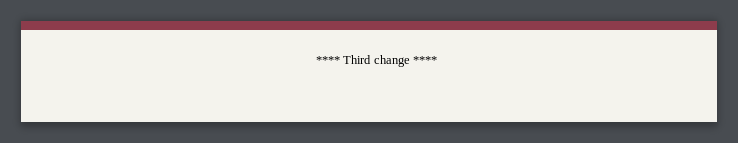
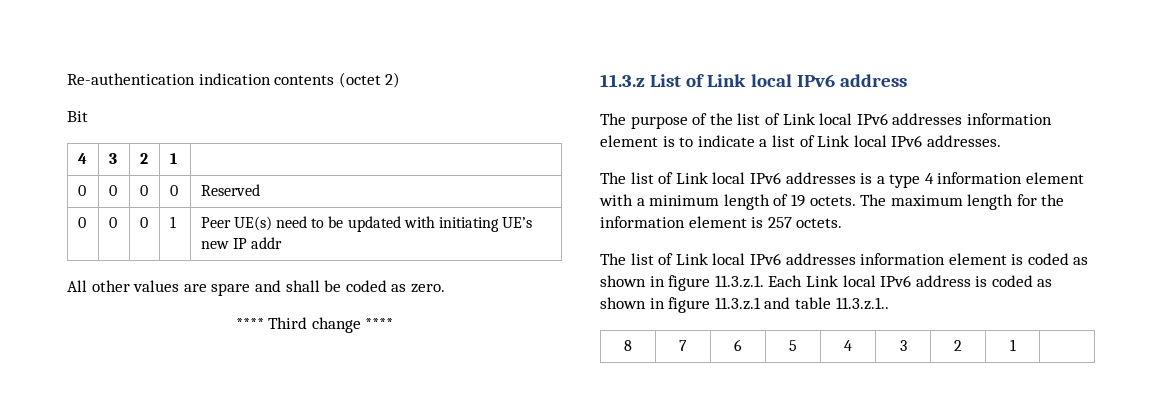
+ Re-authentication indication contents (octet 2)
+ Bit
+ 4 | 3 | 2 | 1 |
+ 0 | 0 | 0 | 0 | Reserved
+ 0 | 0 | 0 | 1 | Peer UE(s) need to be updated with initiating UE’s new IP addr
+ All other values are spare and shall be coded as zero.
  **** Third change ****
+ 11.3.z List of Link local IPv6 address
+ The purpose of the list of Link local IPv6 addresses information element is to indicate a list of Link local IPv6 addresses.
+ The list of Link local IPv6 addresses is a type 4 information element with a minimum length of 19 octets. The maximum length for the information element is 257 octets.
+ The list of Link local IPv6 addresses information element is coded as shown in figure 11.3.z.1. Each Link local IPv6 address is coded as shown in figure 11.3.z.1 and table 11.3.z.1..
+ 8 | 7 | 6 | 5 | 4 | 3 | 2 | 1 |

